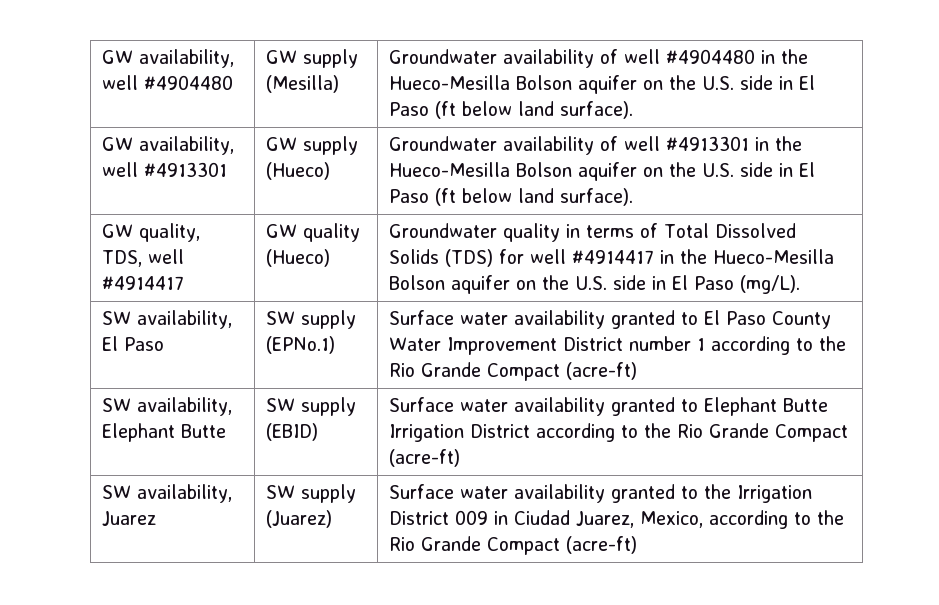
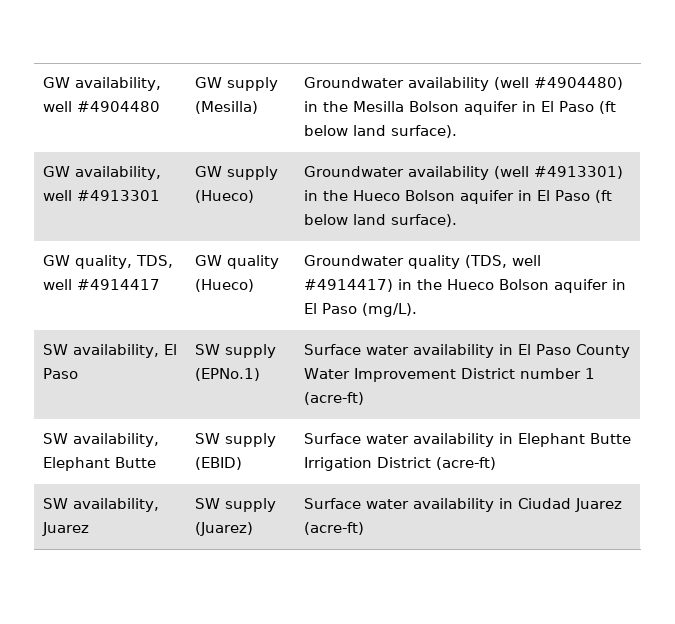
- GW availability, well #4904480 | GW supply (Mesilla) | Groundwater availability of well #4904480 in the Hueco-Mesilla Bolson aquifer on the U.S. side in El Paso (ft below land surface).
+ GW availability, well #4904480 | GW supply (Mesilla) | Groundwater availability (well #4904480) in the Mesilla Bolson aquifer in El Paso (ft below land surface).
- GW availability, well #4913301 | GW supply (Hueco) | Groundwater availability of well #4913301 in the Hueco-Mesilla Bolson aquifer on the U.S. side in El Paso (ft below land surface).
+ GW availability, well #4913301 | GW supply (Hueco) | Groundwater availability (well #4913301) in the Hueco Bolson aquifer in El Paso (ft below land surface).
- GW quality, TDS, well #4914417 | GW quality (Hueco) | Groundwater quality in terms of Total Dissolved Solids (TDS) for well #4914417 in the Hueco-Mesilla Bolson aquifer on the U.S. side in El Paso (mg/L).
+ GW quality, TDS, well #4914417 | GW quality (Hueco) | Groundwater quality (TDS, well #4914417) in the Hueco Bolson aquifer in El Paso (mg/L).
- SW availability, El Paso | SW supply (EPNo.1) | Surface water availability granted to El Paso County Water Improvement District number 1 according to the Rio Grande Compact (acre-ft)
+ SW availability, El Paso | SW supply (EPNo.1) | Surface water availability in El Paso County Water Improvement District number 1 (acre-ft)
- SW availability, Elephant Butte | SW supply (EBID) | Surface water availability granted to Elephant Butte Irrigation District according to the Rio Grande Compact (acre-ft)
+ SW availability, Elephant Butte | SW supply (EBID) | Surface water availability in Elephant Butte Irrigation District (acre-ft)
- SW availability, Juarez | SW supply (Juarez) | Surface water availability granted to the Irrigation District 009 in Ciudad Juarez, Mexico, according to the Rio Grande Compact (acre-ft)
+ SW availability, Juarez | SW supply (Juarez) | Surface water availability in Ciudad Juarez (acre-ft)

